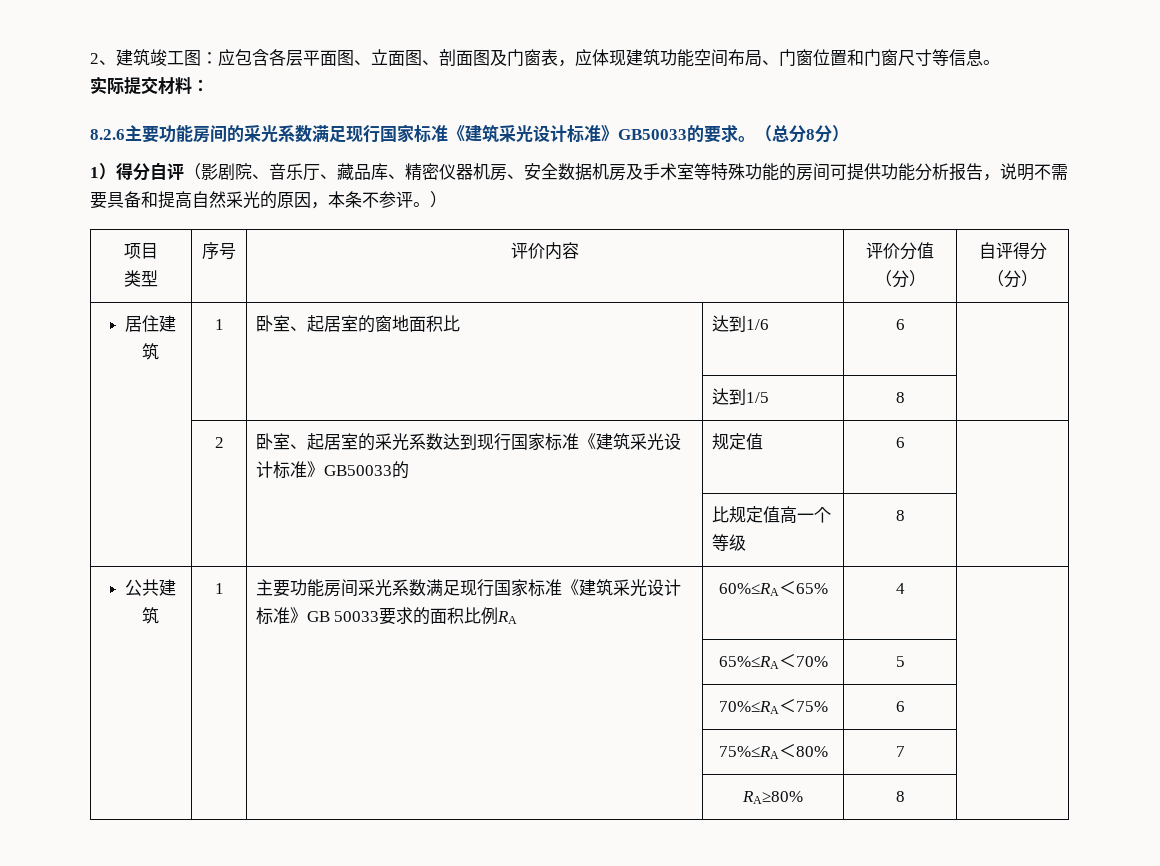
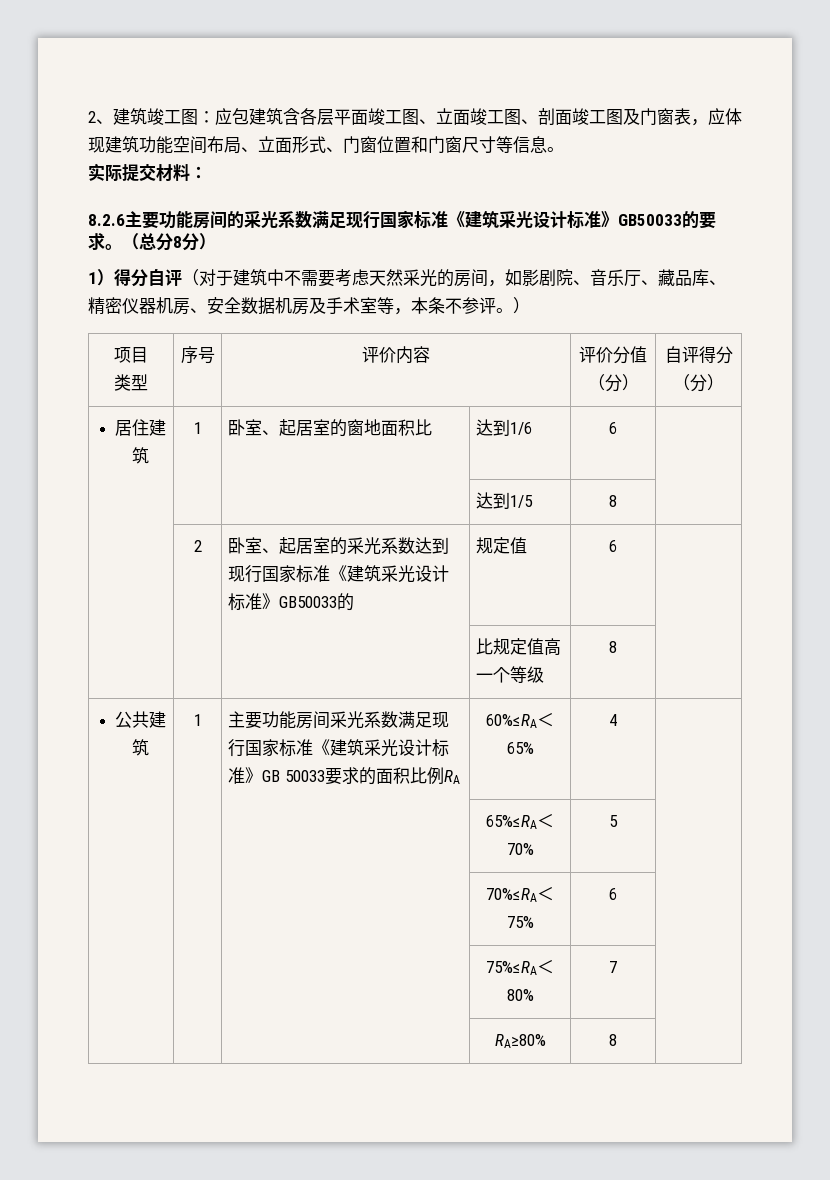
- 2、建筑竣工图：应包含各层平面图、立面图、剖面图及门窗表，应体现建筑功能空间布局、门窗位置和门窗尺寸等信息。
+ 2、建筑竣工图：应包建筑含各层平面竣工图、立面竣工图、剖面竣工图及门窗表，应体现建筑功能空间布局、立面形式、门窗位置和门窗尺寸等信息。
- 1）得分自评（影剧院、音乐厅、藏品库、精密仪器机房、安全数据机房及手术室等特殊功能的房间可提供功能分析报告，说明不需要具备和提高自然采光的原因，本条不参评。）
+ 1）得分自评（对于建筑中不需要考虑天然采光的房间，如影剧院、音乐厅、藏品库、精密仪器机房、安全数据机房及手术室等，本条不参评。）

